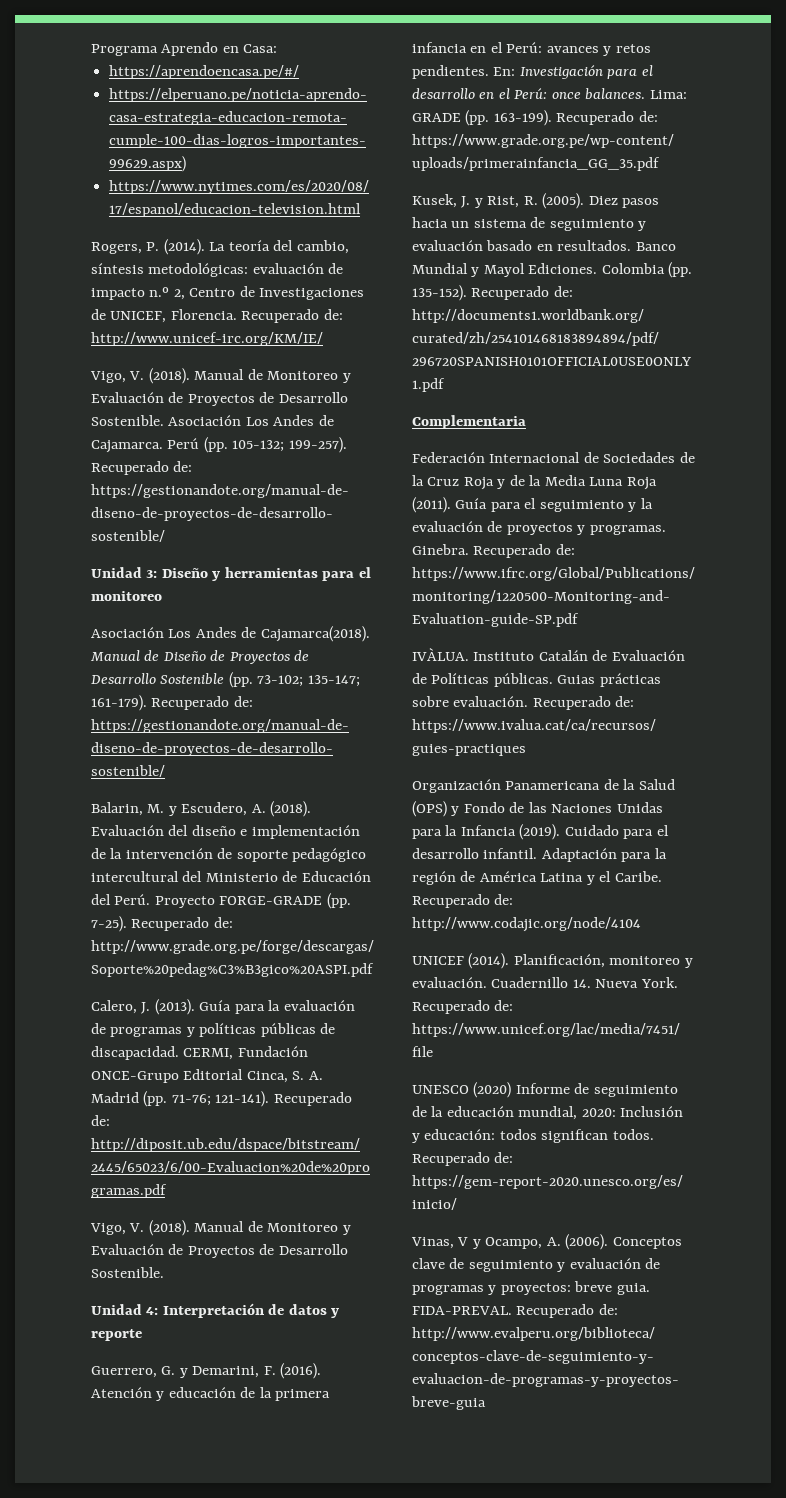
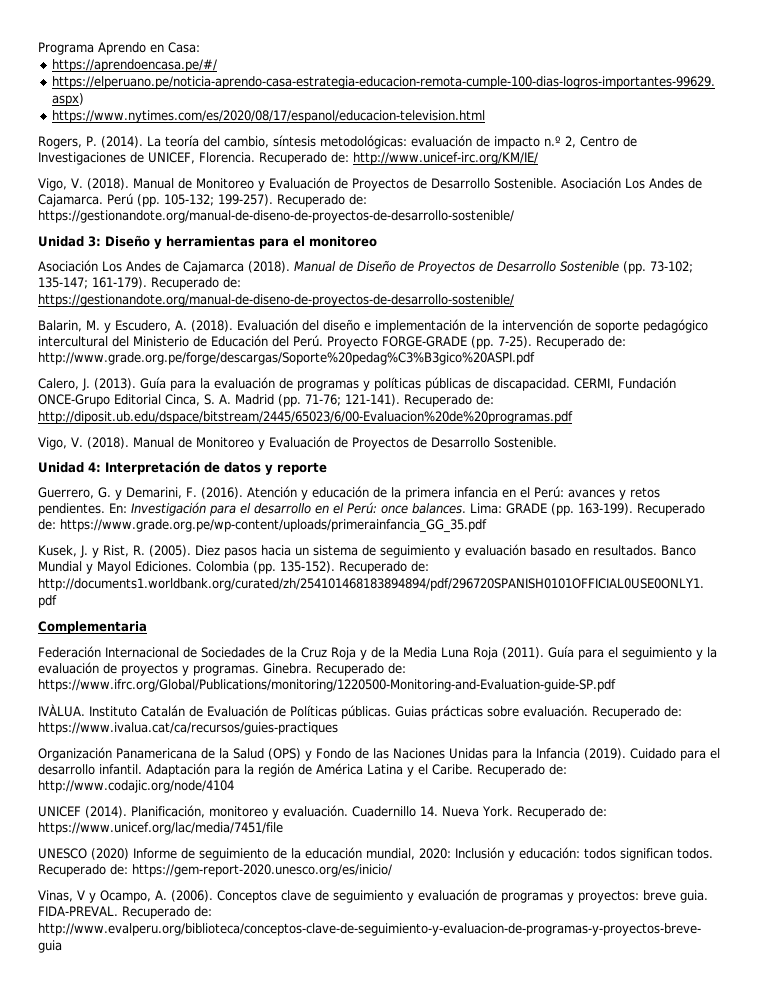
- Asociación Los Andes de Cajamarca(2018).
+ Asociación Los Andes de Cajamarca (2018).

